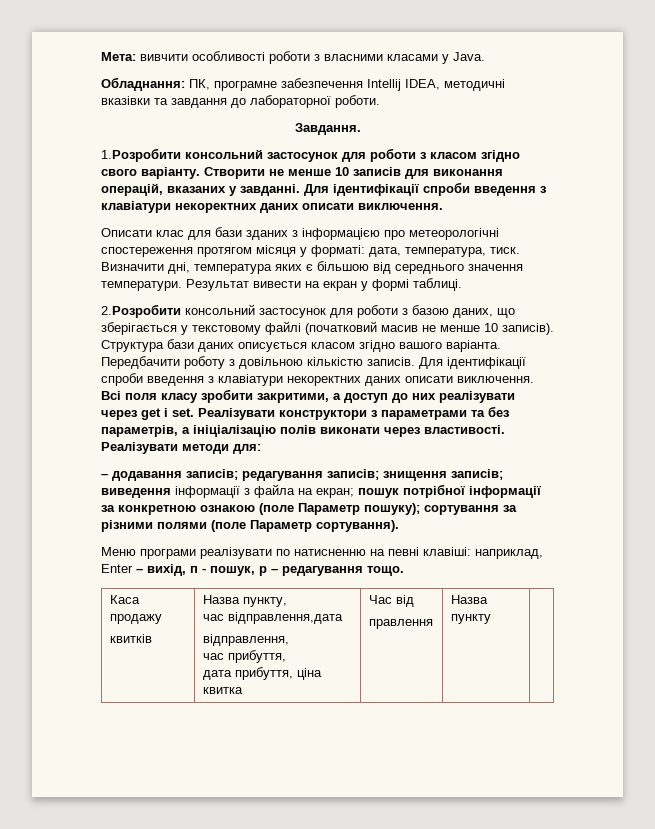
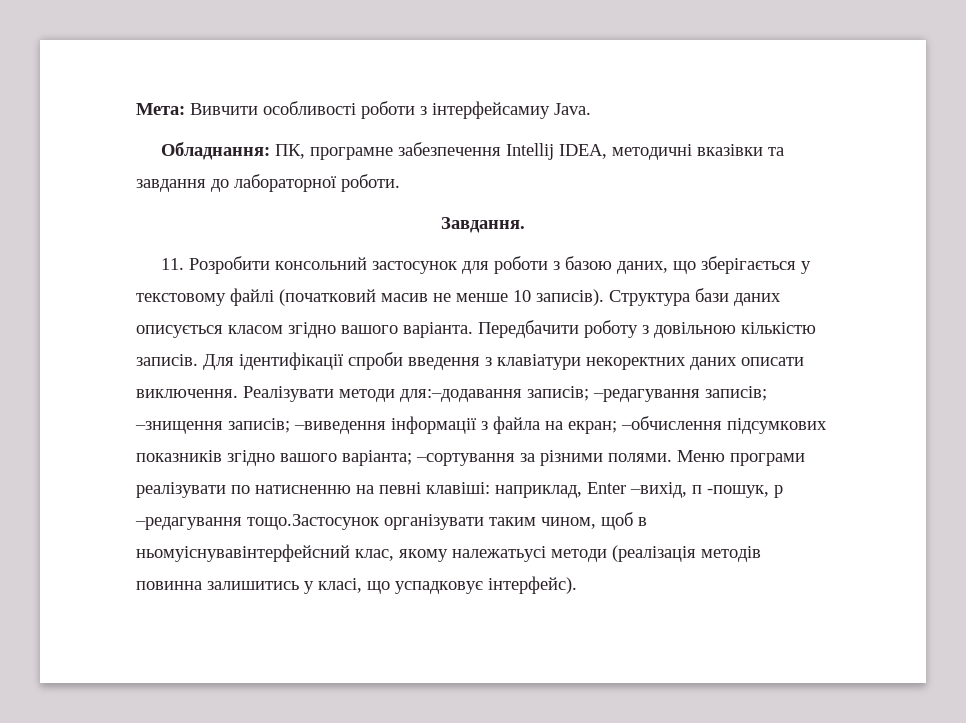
- Мета: вивчити особливості роботи з власними класами у Java.
+ Мета: Вивчити особливості роботи з інтерфейсамиу Java.
- 1.Розробити консольний застосунок для роботи з класом згідно свого варіанту. Створити не менше 10 записів для виконання операцій, вказаних у завданні. Для ідентифікації спроби введення з клавіатури некоректних даних описати виключення.
- Описати клас для бази зданих з інформацією про метеорологічні спостереження протягом місяця у форматі: дата, температура, тиск. Визначити дні, температура яких є більшою від середнього значення температури. Результат вивести на екран у формі таблиці.
- 2.Розробити консольний застосунок для роботи з базою даних, що зберігається у текстовому файлі (початковий масив не менше 10 записів).
+ 11. Розробити консольний застосунок для роботи з базою даних, що зберігається у текстовому файлі (початковий масив не менше 10 записів).
- Всі поля класу зробити закритими, а доступ до них реалізувати через get i set. Реалізувати конструктори з параметрами та без параметрів, а ініціалізацію полів виконати через властивості. Реалізувати методи для:
- – додавання записів; редагування записів; знищення записів; виведення інформації з файла на екран; пошук потрібної інформації за конкретною ознакою (поле Параметр пошуку); сортування за різними полями (поле Параметр сортування).
- Меню програми реалізувати по натисненню на певні клавіші: наприклад, Enter – вихід, п - пошук, р – редагування тощо.
- Каса продажу
- квитків | Назва пункту,
- час відправлення,дата
- відправлення,
- час прибуття,
- дата прибуття, ціна квитка | Час від
- правлення | Назва пункту |
+ Реалізувати методи для:–додавання записів; –редагування записів; –знищення записів; –виведення інформації з файла на екран; –обчислення підсумкових показників згідно вашого варіанта; –сортування за різними полями. Меню програми реалізувати по натисненню на певні клавіші: наприклад, Enter –вихід, п -пошук, р –редагування тощо.Застосунок організувати таким чином, щоб в ньомуіснувавінтерфейсний клас, якому належатьусі методи (реалізація методів повинна залишитись у класі, що успадковує інтерфейс).

